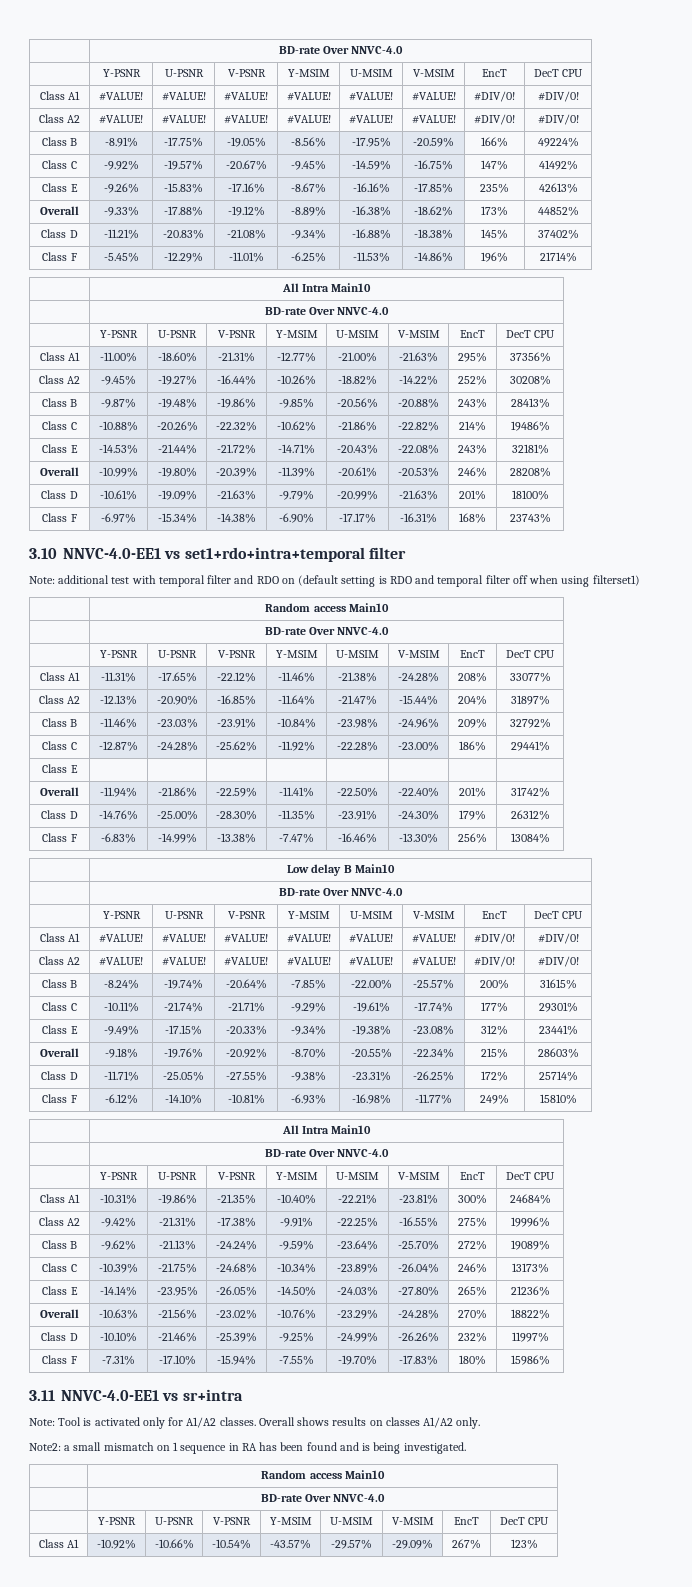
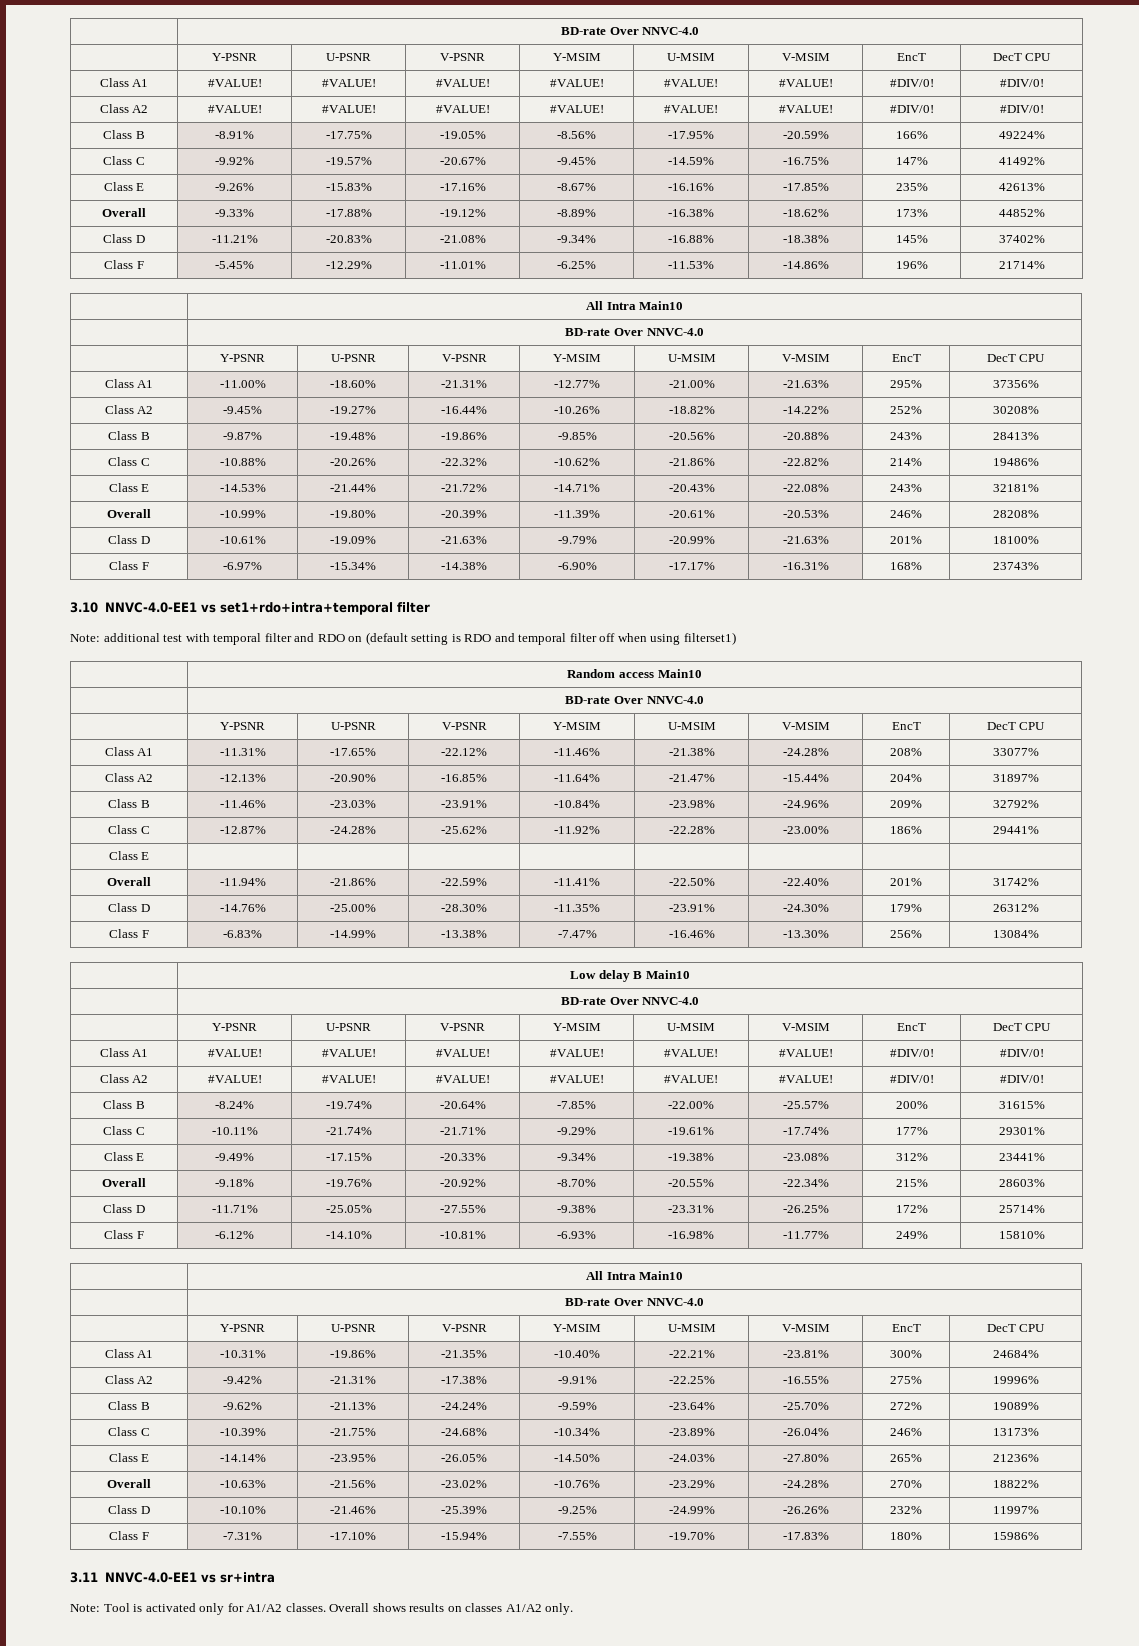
- Note2: a small mismatch on 1 sequence in RA has been found and is being investigated.
- | Random access Main10
- | BD-rate Over NNVC-4.0
- | Y-PSNR | U-PSNR | V-PSNR | Y-MSIM | U-MSIM | V-MSIM | EncT | DecT CPU
- Class A1 | -10.92% | -10.66% | -10.54% | -43.57% | -29.57% | -29.09% | 267% | 123%

